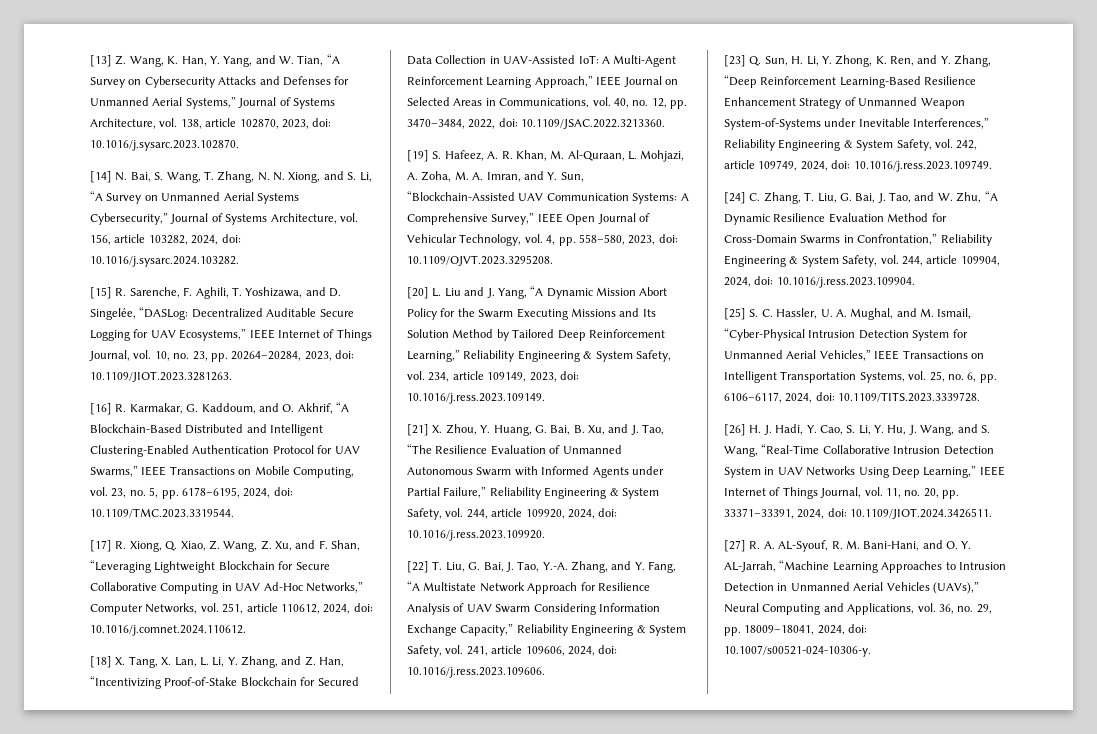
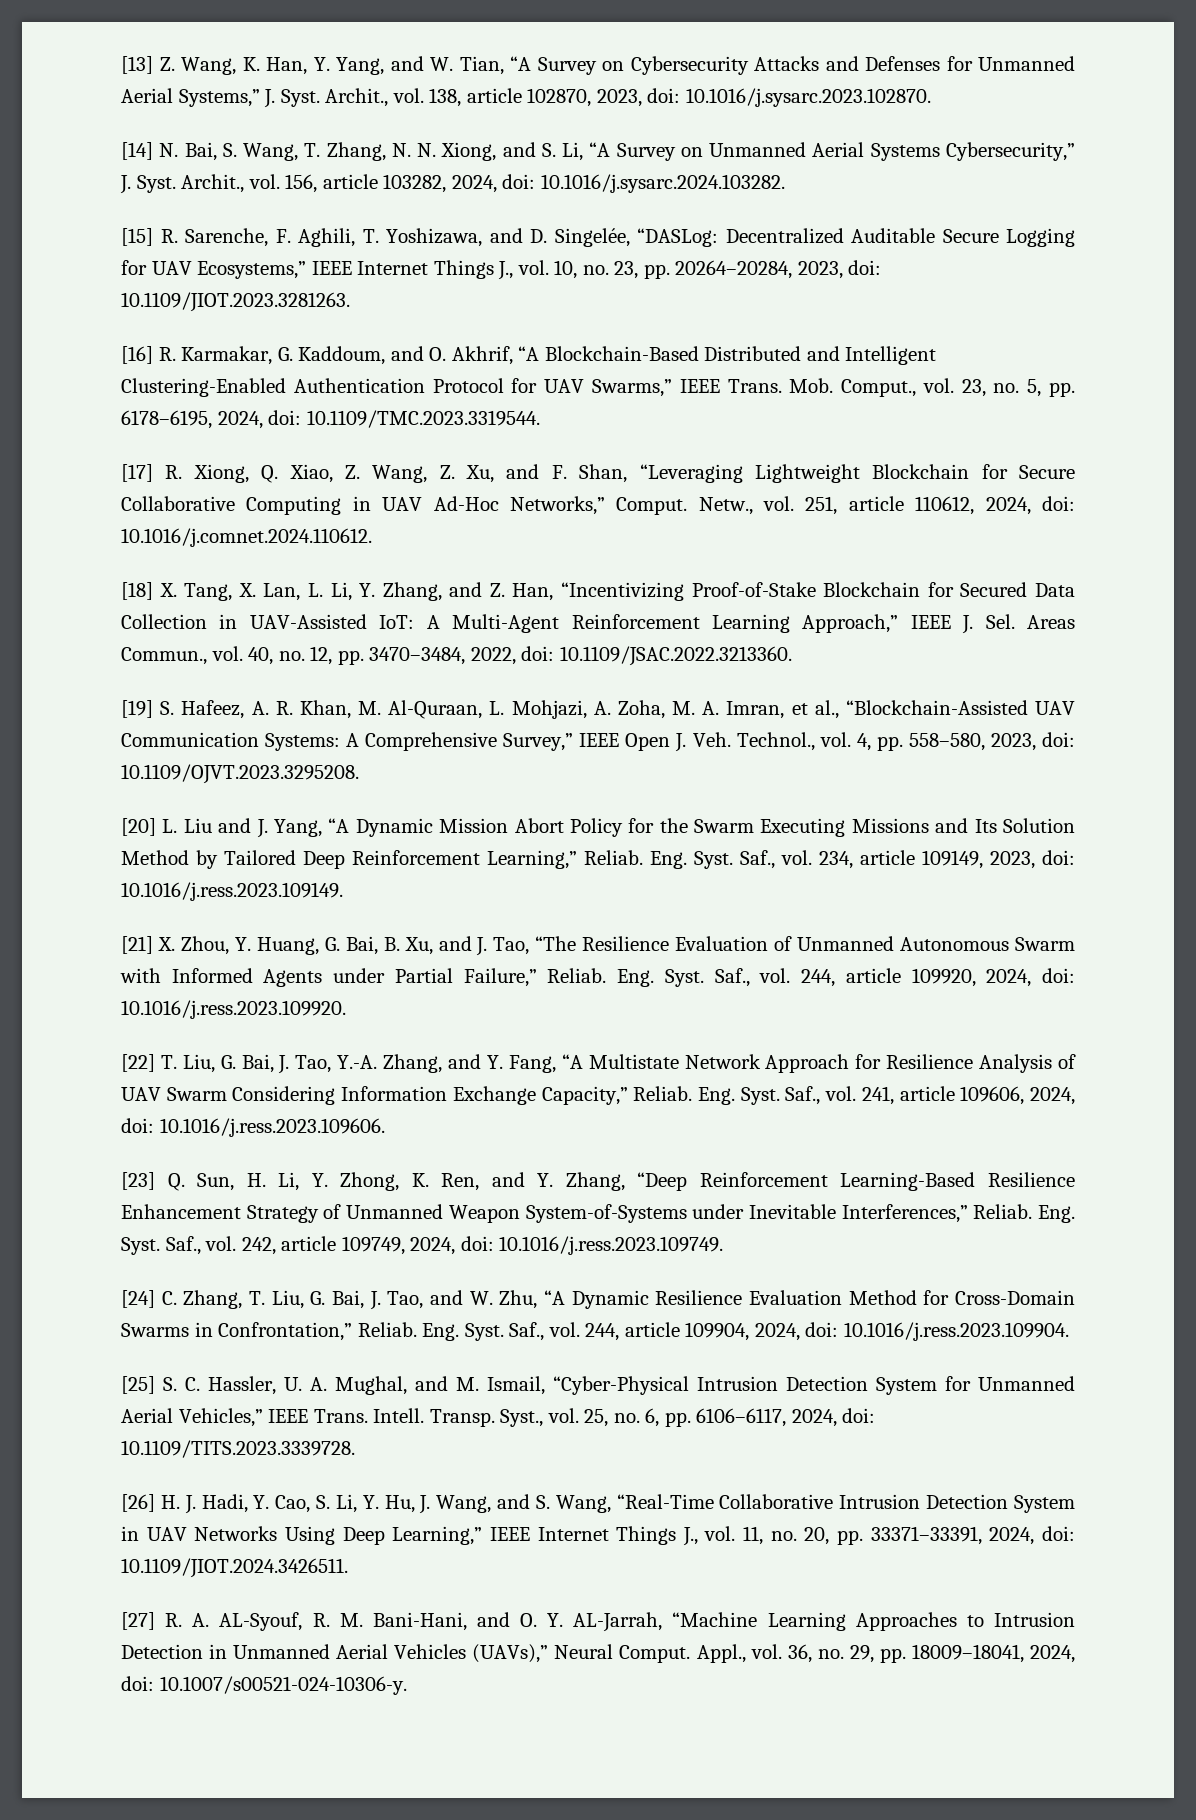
- [13] Z. Wang, K. Han, Y. Yang, and W. Tian, “A Survey on Cybersecurity Attacks and Defenses for Unmanned Aerial Systems,” Journal of Systems Architecture, vol. 138, article 102870, 2023, doi: 10.1016/j.sysarc.2023.102870.
+ [13] Z. Wang, K. Han, Y. Yang, and W. Tian, “A Survey on Cybersecurity Attacks and Defenses for Unmanned Aerial Systems,” J. Syst. Archit., vol. 138, article 102870, 2023, doi: 10.1016/j.sysarc.2023.102870.
- [14] N. Bai, S. Wang, T. Zhang, N. N. Xiong, and S. Li, “A Survey on Unmanned Aerial Systems Cybersecurity,” Journal of Systems Architecture, vol. 156, article 103282, 2024, doi: 10.1016/j.sysarc.2024.103282.
+ [14] N. Bai, S. Wang, T. Zhang, N. N. Xiong, and S. Li, “A Survey on Unmanned Aerial Systems Cybersecurity,” J. Syst. Archit., vol. 156, article 103282, 2024, doi: 10.1016/j.sysarc.2024.103282.
- [15] R. Sarenche, F. Aghili, T. Yoshizawa, and D. Singelée, “DASLog: Decentralized Auditable Secure Logging for UAV Ecosystems,” IEEE Internet of Things Journal, vol. 10, no. 23, pp. 20264–20284, 2023, doi: 10.1109/JIOT.2023.3281263.
+ [15] R. Sarenche, F. Aghili, T. Yoshizawa, and D. Singelée, “DASLog: Decentralized Auditable Secure Logging for UAV Ecosystems,” IEEE Internet Things J., vol. 10, no. 23, pp. 20264–20284, 2023, doi: 10.1109/JIOT.2023.3281263.
- [16] R. Karmakar, G. Kaddoum, and O. Akhrif, “A Blockchain-Based Distributed and Intelligent Clustering-Enabled Authentication Protocol for UAV Swarms,” IEEE Transactions on Mobile Computing, vol. 23, no. 5, pp. 6178–6195, 2024, doi: 10.1109/TMC.2023.3319544.
+ [16] R. Karmakar, G. Kaddoum, and O. Akhrif, “A Blockchain-Based Distributed and Intelligent Clustering-Enabled Authentication Protocol for UAV Swarms,” IEEE Trans. Mob. Comput., vol. 23, no. 5, pp. 6178–6195, 2024, doi: 10.1109/TMC.2023.3319544.
- [17] R. Xiong, Q. Xiao, Z. Wang, Z. Xu, and F. Shan, “Leveraging Lightweight Blockchain for Secure Collaborative Computing in UAV Ad-Hoc Networks,” Computer Networks, vol. 251, article 110612, 2024, doi: 10.1016/j.comnet.2024.110612.
+ [17] R. Xiong, Q. Xiao, Z. Wang, Z. Xu, and F. Shan, “Leveraging Lightweight Blockchain for Secure Collaborative Computing in UAV Ad-Hoc Networks,” Comput. Netw., vol. 251, article 110612, 2024, doi: 10.1016/j.comnet.2024.110612.
- [18] X. Tang, X. Lan, L. Li, Y. Zhang, and Z. Han, “Incentivizing Proof-of-Stake Blockchain for Secured Data Collection in UAV-Assisted IoT: A Multi-Agent Reinforcement Learning Approach,” IEEE Journal on Selected Areas in Communications, vol. 40, no. 12, pp. 3470–3484, 2022, doi: 10.1109/JSAC.2022.3213360.
+ [18] X. Tang, X. Lan, L. Li, Y. Zhang, and Z. Han, “Incentivizing Proof-of-Stake Blockchain for Secured Data Collection in UAV-Assisted IoT: A Multi-Agent Reinforcement Learning Approach,” IEEE J. Sel. Areas Commun., vol. 40, no. 12, pp. 3470–3484, 2022, doi: 10.1109/JSAC.2022.3213360.
- [19] S. Hafeez, A. R. Khan, M. Al-Quraan, L. Mohjazi, A. Zoha, M. A. Imran, and Y. Sun, “Blockchain-Assisted UAV Communication Systems: A Comprehensive Survey,” IEEE Open Journal of Vehicular Technology, vol. 4, pp. 558–580, 2023, doi: 10.1109/OJVT.2023.3295208.
+ [19] S. Hafeez, A. R. Khan, M. Al-Quraan, L. Mohjazi, A. Zoha, M. A. Imran, et al., “Blockchain-Assisted UAV Communication Systems: A Comprehensive Survey,” IEEE Open J. Veh. Technol., vol. 4, pp. 558–580, 2023, doi: 10.1109/OJVT.2023.3295208.
- [20] L. Liu and J. Yang, “A Dynamic Mission Abort Policy for the Swarm Executing Missions and Its Solution Method by Tailored Deep Reinforcement Learning,” Reliability Engineering & System Safety, vol. 234, article 109149, 2023, doi: 10.1016/j.ress.2023.109149.
+ [20] L. Liu and J. Yang, “A Dynamic Mission Abort Policy for the Swarm Executing Missions and Its Solution Method by Tailored Deep Reinforcement Learning,” Reliab. Eng. Syst. Saf., vol. 234, article 109149, 2023, doi: 10.1016/j.ress.2023.109149.
- [21] X. Zhou, Y. Huang, G. Bai, B. Xu, and J. Tao, “The Resilience Evaluation of Unmanned Autonomous Swarm with Informed Agents under Partial Failure,” Reliability Engineering & System Safety, vol. 244, article 109920, 2024, doi: 10.1016/j.ress.2023.109920.
+ [21] X. Zhou, Y. Huang, G. Bai, B. Xu, and J. Tao, “The Resilience Evaluation of Unmanned Autonomous Swarm with Informed Agents under Partial Failure,” Reliab. Eng. Syst. Saf., vol. 244, article 109920, 2024, doi: 10.1016/j.ress.2023.109920.
- [22] T. Liu, G. Bai, J. Tao, Y.-A. Zhang, and Y. Fang, “A Multistate Network Approach for Resilience Analysis of UAV Swarm Considering Information Exchange Capacity,” Reliability Engineering & System Safety, vol. 241, article 109606, 2024, doi: 10.1016/j.ress.2023.109606.
+ [22] T. Liu, G. Bai, J. Tao, Y.-A. Zhang, and Y. Fang, “A Multistate Network Approach for Resilience Analysis of UAV Swarm Considering Information Exchange Capacity,” Reliab. Eng. Syst. Saf., vol. 241, article 109606, 2024, doi: 10.1016/j.ress.2023.109606.
- [23] Q. Sun, H. Li, Y. Zhong, K. Ren, and Y. Zhang, “Deep Reinforcement Learning-Based Resilience Enhancement Strategy of Unmanned Weapon System-of-Systems under Inevitable Interferences,” Reliability Engineering & System Safety, vol. 242, article 109749, 2024, doi: 10.1016/j.ress.2023.109749.
+ [23] Q. Sun, H. Li, Y. Zhong, K. Ren, and Y. Zhang, “Deep Reinforcement Learning-Based Resilience Enhancement Strategy of Unmanned Weapon System-of-Systems under Inevitable Interferences,” Reliab. Eng. Syst. Saf., vol. 242, article 109749, 2024, doi: 10.1016/j.ress.2023.109749.
- [24] C. Zhang, T. Liu, G. Bai, J. Tao, and W. Zhu, “A Dynamic Resilience Evaluation Method for Cross-Domain Swarms in Confrontation,” Reliability Engineering & System Safety, vol. 244, article 109904, 2024, doi: 10.1016/j.ress.2023.109904.
+ [24] C. Zhang, T. Liu, G. Bai, J. Tao, and W. Zhu, “A Dynamic Resilience Evaluation Method for Cross-Domain Swarms in Confrontation,” Reliab. Eng. Syst. Saf., vol. 244, article 109904, 2024, doi: 10.1016/j.ress.2023.109904.
- [25] S. C. Hassler, U. A. Mughal, and M. Ismail, “Cyber-Physical Intrusion Detection System for Unmanned Aerial Vehicles,” IEEE Transactions on Intelligent Transportation Systems, vol. 25, no. 6, pp. 6106–6117, 2024, doi: 10.1109/TITS.2023.3339728.
+ [25] S. C. Hassler, U. A. Mughal, and M. Ismail, “Cyber-Physical Intrusion Detection System for Unmanned Aerial Vehicles,” IEEE Trans. Intell. Transp. Syst., vol. 25, no. 6, pp. 6106–6117, 2024, doi: 10.1109/TITS.2023.3339728.
- [26] H. J. Hadi, Y. Cao, S. Li, Y. Hu, J. Wang, and S. Wang, “Real-Time Collaborative Intrusion Detection System in UAV Networks Using Deep Learning,” IEEE Internet of Things Journal, vol. 11, no. 20, pp. 33371–33391, 2024, doi: 10.1109/JIOT.2024.3426511.
+ [26] H. J. Hadi, Y. Cao, S. Li, Y. Hu, J. Wang, and S. Wang, “Real-Time Collaborative Intrusion Detection System in UAV Networks Using Deep Learning,” IEEE Internet Things J., vol. 11, no. 20, pp. 33371–33391, 2024, doi: 10.1109/JIOT.2024.3426511.
- [27] R. A. AL-Syouf, R. M. Bani-Hani, and O. Y. AL-Jarrah, “Machine Learning Approaches to Intrusion Detection in Unmanned Aerial Vehicles (UAVs),” Neural Computing and Applications, vol. 36, no. 29, pp. 18009–18041, 2024, doi: 10.1007/s00521-024-10306-y.
+ [27] R. A. AL-Syouf, R. M. Bani-Hani, and O. Y. AL-Jarrah, “Machine Learning Approaches to Intrusion Detection in Unmanned Aerial Vehicles (UAVs),” Neural Comput. Appl., vol. 36, no. 29, pp. 18009–18041, 2024, doi: 10.1007/s00521-024-10306-y.

